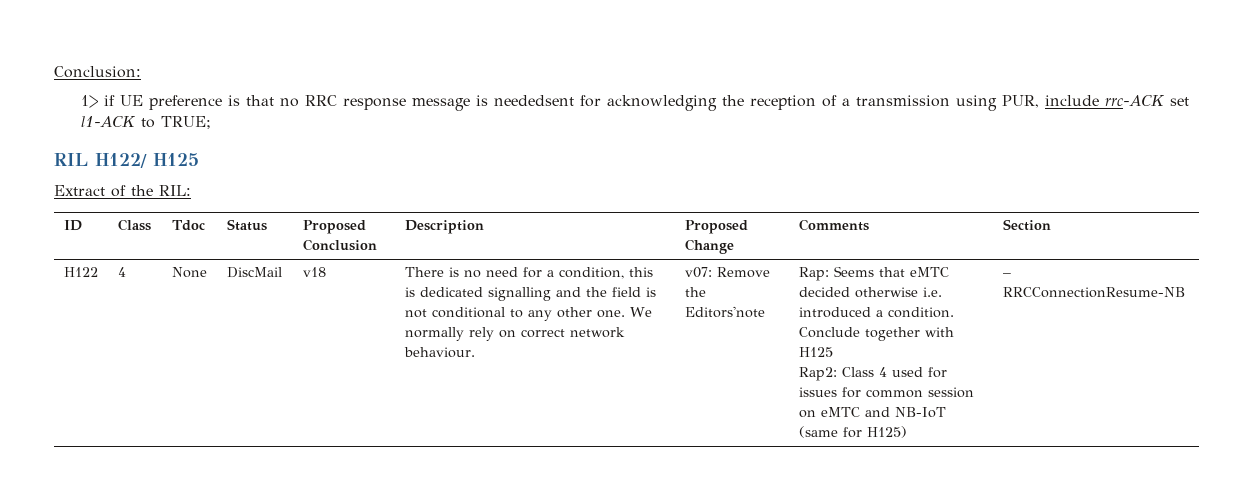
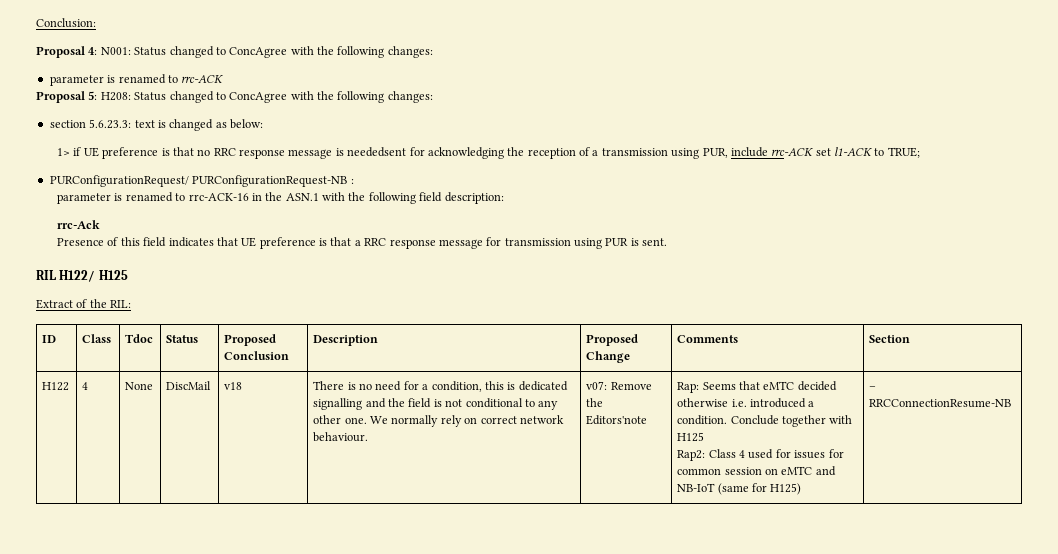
+ Proposal 4: N001: Status changed to ConcAgree with the following changes:
+ parameter is renamed to rrc-ACK
+ Proposal 5: H208: Status changed to ConcAgree with the following changes:
+ section 5.6.23.3: text is changed as below:
+ PURConfigurationRequest/ PURConfigurationRequest-NB :
+ parameter is renamed to rrc-ACK-16 in the ASN.1 with the following field description:
+ rrc-Ack
+ Presence of this field indicates that UE preference is that a RRC response message for transmission using PUR is sent.

